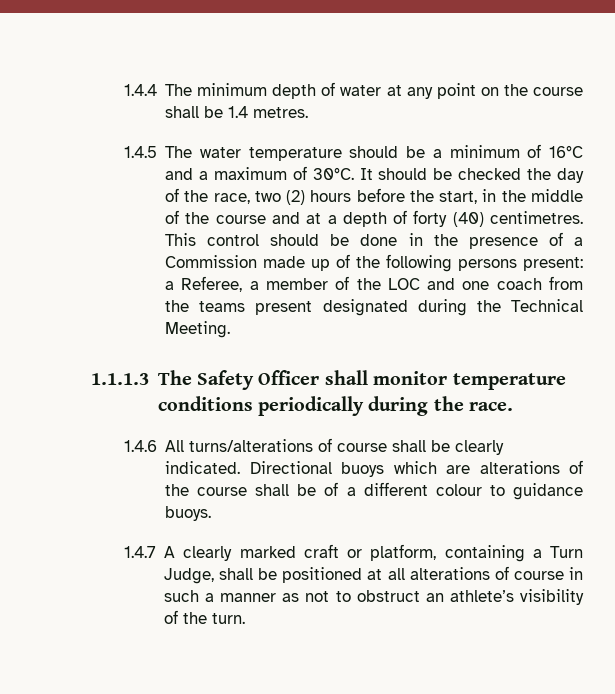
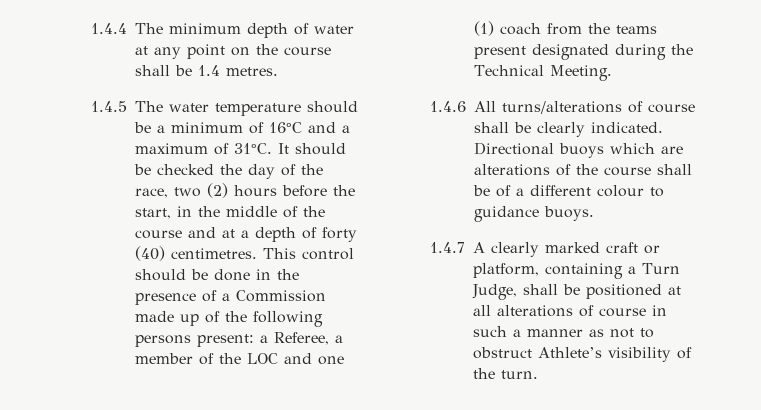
- 1.4.5 The water temperature should be a minimum of 16°C and a maximum of 30°C.
+ 1.4.5 The water temperature should be a minimum of 16°C and a maximum of 31°C.
- This control should be done in the presence of a Commission made up of the following persons present: a Referee, a member of the LOC and one coach from the teams present designated during the Technical Meeting.
+ This control should be done in the presence of a Commission made up of the following persons present: a Referee, a member of the LOC and one (1) coach from the teams present designated during the Technical Meeting.
- 1.1.1.3 The Safety Officer shall monitor temperature conditions periodically during the race.
- 1.4.7 A clearly marked craft or platform, containing a Turn Judge, shall be positioned at all alterations of course in such a manner as not to obstruct an athlete’s visibility of the turn.
+ 1.4.7 A clearly marked craft or platform, containing a Turn Judge, shall be positioned at all alterations of course in such a manner as not to obstruct Athlete’s visibility of the turn.

